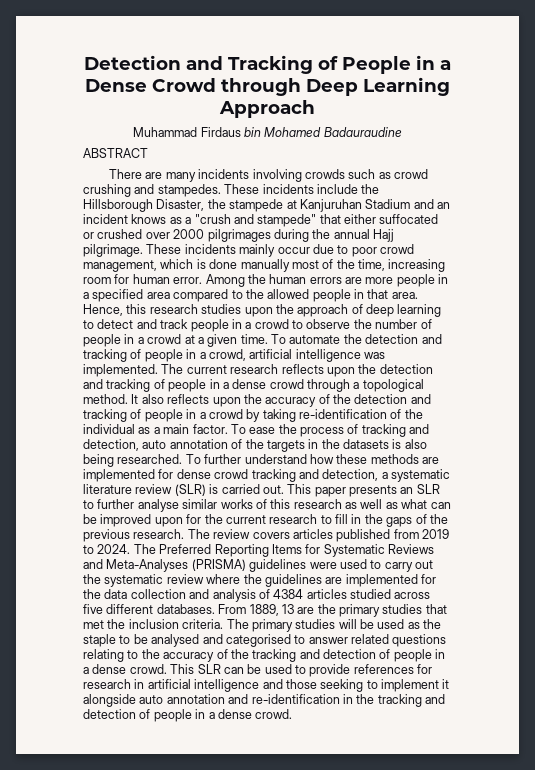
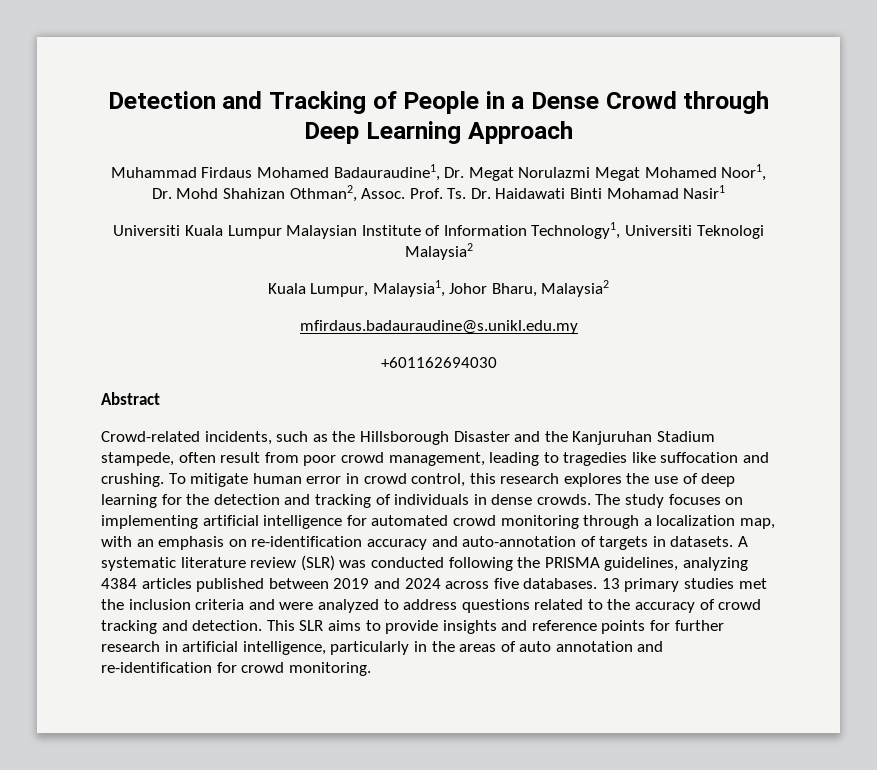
- Muhammad Firdaus bin Mohamed Badauraudine
- ABSTRACT
- There are many incidents involving crowds such as crowd crushing and stampedes. These incidents include the Hillsborough Disaster, the stampede at Kanjuruhan Stadium and an incident knows as a "crush and stampede" that either suffocated or crushed over 2000 pilgrimages during the annual Hajj pilgrimage. These incidents mainly occur due to poor crowd management, which is done manually most of the time, increasing room for human error. Among the human errors are more people in a specified area compared to the allowed people in that area. Hence, this research studies upon the approach of deep learning to detect and track people in a crowd to observe the number of people in a crowd at a given time. To automate the detection and tracking of people in a crowd, artificial intelligence was implemented. The current research reflects upon the detection and tracking of people in a dense crowd through a topological method. It also reflects upon the accuracy of the detection and tracking of people in a crowd by taking re-identification of the individual as a main factor. To ease the process of tracking and detection, auto annotation of the targets in the datasets is also being researched. To further understand how these methods are implemented for dense crowd tracking and detection, a systematic literature review (SLR) is carried out. This paper presents an SLR to further analyse similar works of this research as well as what can be improved upon for the current research to fill in the gaps of the previous research. The review covers articles published from 2019 to 2024. The Preferred Reporting Items for Systematic Reviews and Meta-Analyses (PRISMA) guidelines were used to carry out the systematic review where the guidelines are implemented for the data collection and analysis of 4384 articles studied across five different databases. From 1889, 13 are the primary studies that met the inclusion criteria. The primary studies will be used as the staple to be analysed and categorised to answer related questions relating to the accuracy of the tracking and detection of people in a dense crowd. This SLR can be used to provide references for research in artificial intelligence and those seeking to implement it alongside auto annotation and re-identification in the tracking and detection of people in a dense crowd.
+ Muhammad Firdaus Mohamed Badauraudine1, Dr. Megat Norulazmi Megat Mohamed Noor1, Dr. Mohd Shahizan Othman2, Assoc. Prof. Ts. Dr. Haidawati Binti Mohamad Nasir1
+ Universiti Kuala Lumpur Malaysian Institute of Information Technology1, Universiti Teknologi Malaysia2
+ Kuala Lumpur, Malaysia1, Johor Bharu, Malaysia2
+ mfirdaus.badauraudine@s.unikl.edu.my
+ +601162694030
+ Abstract
+ Crowd-related incidents, such as the Hillsborough Disaster and the Kanjuruhan Stadium stampede, often result from poor crowd management, leading to tragedies like suffocation and crushing. To mitigate human error in crowd control, this research explores the use of deep learning for the detection and tracking of individuals in dense crowds. The study focuses on implementing artificial intelligence for automated crowd monitoring through a localization map, with an emphasis on re-identification accuracy and auto-annotation of targets in datasets. A systematic literature review (SLR) was conducted following the PRISMA guidelines, analyzing 4384 articles published between 2019 and 2024 across five databases. 13 primary studies met the inclusion criteria and were analyzed to address questions related to the accuracy of crowd tracking and detection. This SLR aims to provide insights and reference points for further research in artificial intelligence, particularly in the areas of auto annotation and re-identification for crowd monitoring.

